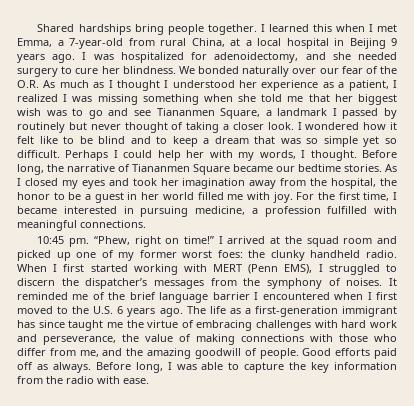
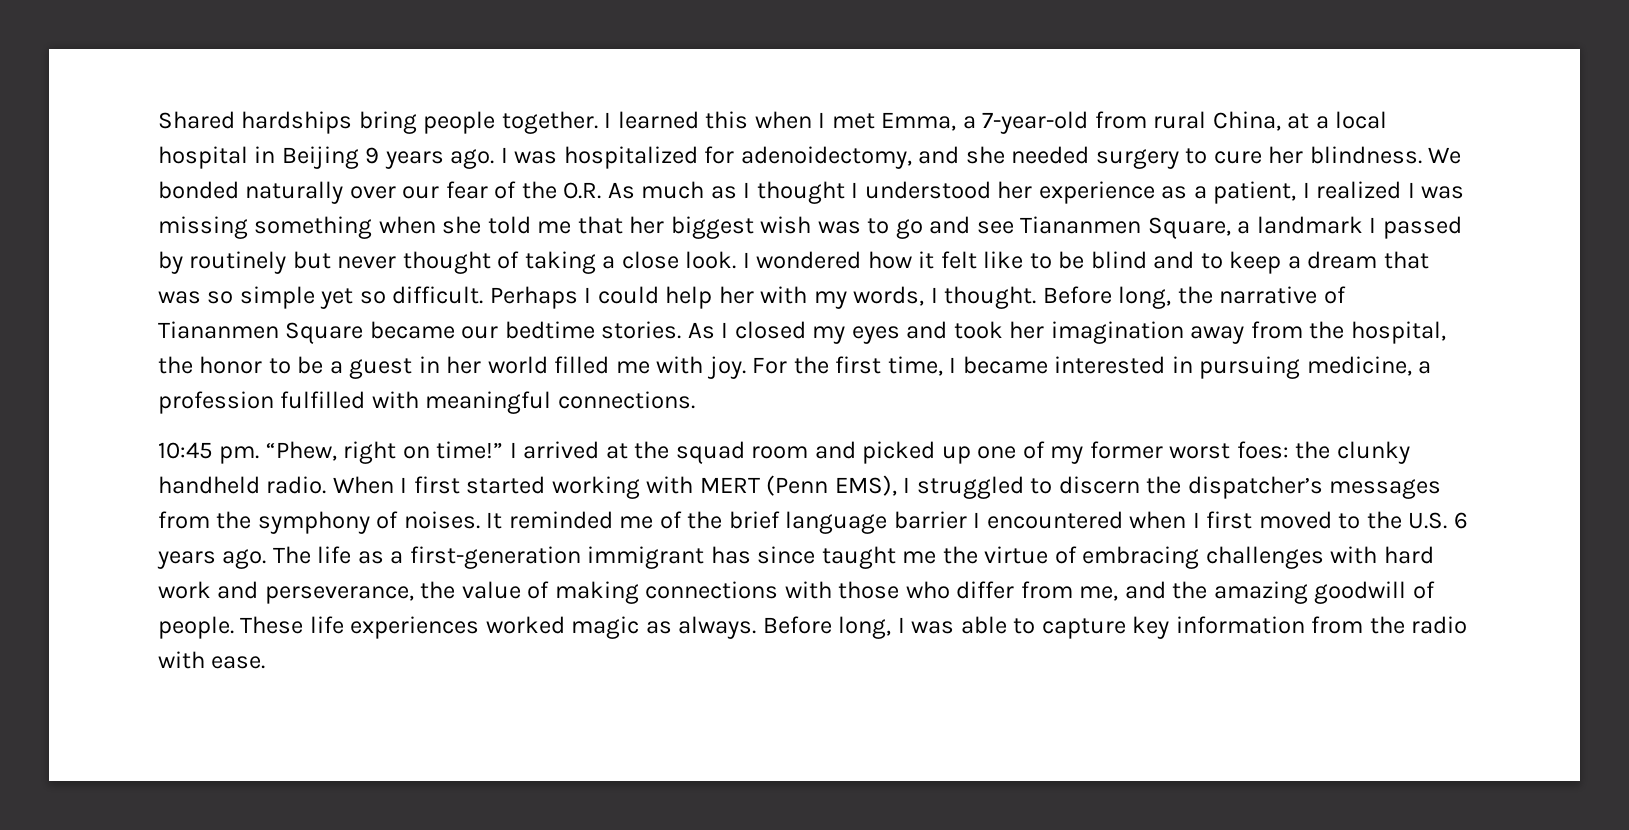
- We bonded naturally over our fear of the O.R. As much as I thought I understood her experience as a patient, I realized I was missing something when she told me that her biggest wish was to go and see Tiananmen Square, a landmark I passed by routinely but never thought of taking a closer look.
+ We bonded naturally over our fear of the O.R. As much as I thought I understood her experience as a patient, I realized I was missing something when she told me that her biggest wish was to go and see Tiananmen Square, a landmark I passed by routinely but never thought of taking a close look.
- Good efforts paid off as always.
+ These life experiences worked magic as always.
- Before long, I was able to capture the key information from the radio with ease.
+ Before long, I was able to capture key information from the radio with ease.

